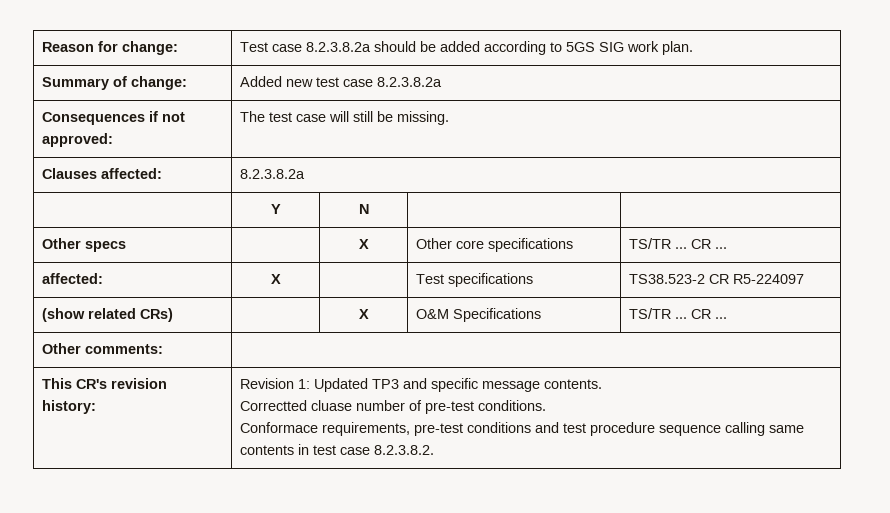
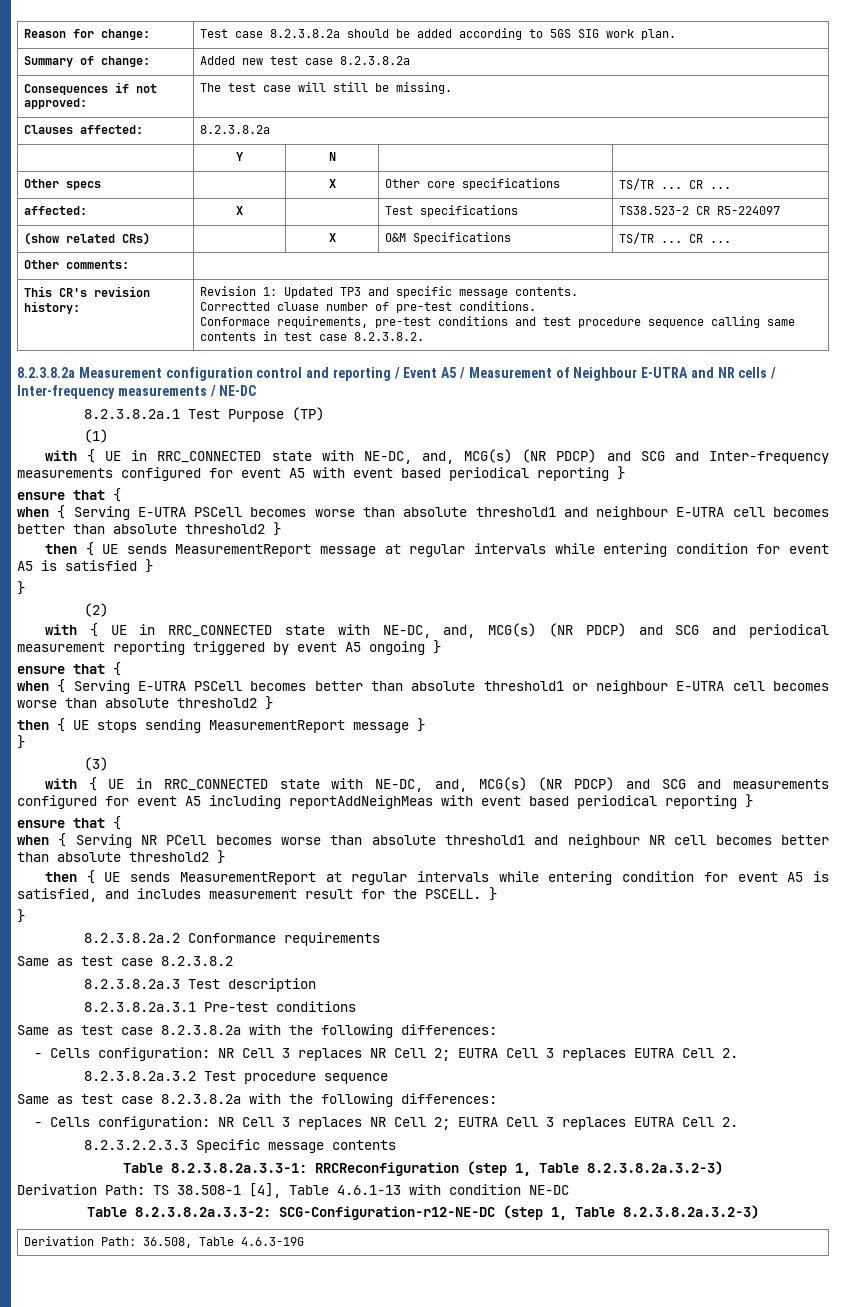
+ 8.2.3.8.2a Measurement configuration control and reporting / Event A5 / Measurement of Neighbour E-UTRA and NR cells / Inter-frequency measurements / NE-DC
+ 8.2.3.8.2a.1 Test Purpose (TP)
+ (1)
+ with { UE in RRC_CONNECTED state with NE-DC, and, MCG(s) (NR PDCP) and SCG and Inter-frequency measurements configured for event A5 with event based periodical reporting }
+ ensure that {
+ when { Serving E-UTRA PSCell becomes worse than absolute threshold1 and neighbour E-UTRA cell becomes better than absolute threshold2 }
+ then { UE sends MeasurementReport message at regular intervals while entering condition for event A5 is satisfied }
+ }
+ (2)
+ with { UE in RRC_CONNECTED state with NE-DC, and, MCG(s) (NR PDCP) and SCG and periodical measurement reporting triggered by event A5 ongoing }
+ ensure that {
+ when { Serving E-UTRA PSCell becomes better than absolute threshold1 or neighbour E-UTRA cell becomes worse than absolute threshold2 }
+ then { UE stops sending MeasurementReport message }
+ }
+ (3)
+ with { UE in RRC_CONNECTED state with NE-DC, and, MCG(s) (NR PDCP) and SCG and measurements configured for event A5 including reportAddNeighMeas with event based periodical reporting }
+ ensure that {
+ when { Serving NR PCell becomes worse than absolute threshold1 and neighbour NR cell becomes better than absolute threshold2 }
+ then { UE sends MeasurementReport at regular intervals while entering condition for event A5 is satisfied, and includes measurement result for the PSCELL. }
+ }
+ 8.2.3.8.2a.2 Conformance requirements
+ Same as test case 8.2.3.8.2
+ 8.2.3.8.2a.3 Test description
+ 8.2.3.8.2a.3.1 Pre-test conditions
+ Same as test case 8.2.3.8.2a with the following differences:
+ - Cells configuration: NR Cell 3 replaces NR Cell 2; EUTRA Cell 3 replaces EUTRA Cell 2.
+ 8.2.3.8.2a.3.2 Test procedure sequence
+ Same as test case 8.2.3.8.2a with the following differences:
+ - Cells configuration: NR Cell 3 replaces NR Cell 2; EUTRA Cell 3 replaces EUTRA Cell 2.
+ 8.2.3.2.2.3.3 Specific message contents
+ Table 8.2.3.8.2a.3.3-1: RRCReconfiguration (step 1, Table 8.2.3.8.2a.3.2-3)
+ Derivation Path: TS 38.508-1 [4], Table 4.6.1-13 with condition NE-DC
+ Table 8.2.3.8.2a.3.3-2: SCG-Configuration-r12-NE-DC (step 1, Table 8.2.3.8.2a.3.2-3)
+ Derivation Path: 36.508, Table 4.6.3-19G

